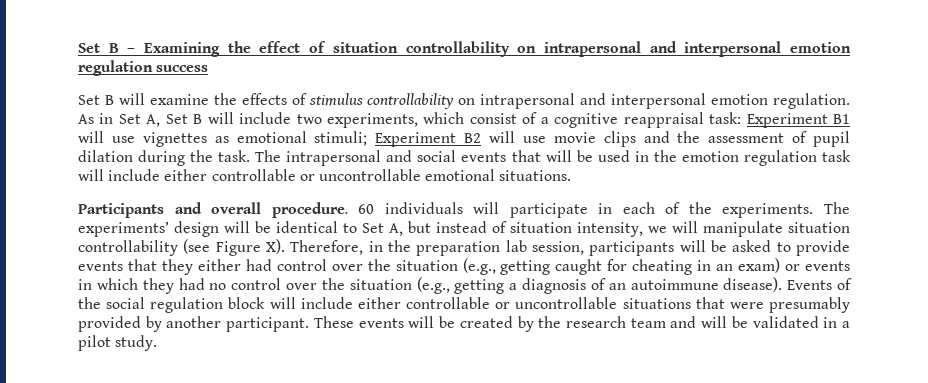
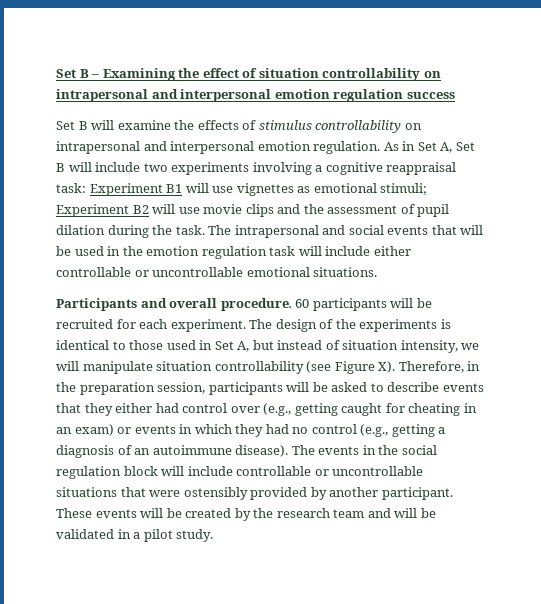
- As in Set A, Set B will include two experiments, which consist of a cognitive reappraisal task: Experiment B1 will use vignettes as emotional stimuli; Experiment B2 will use movie clips and the assessment of pupil dilation during the task.
+ As in Set A, Set B will include two experiments involving a cognitive reappraisal task: Experiment B1 will use vignettes as emotional stimuli; Experiment B2 will use movie clips and the assessment of pupil dilation during the task.
- 60 individuals will participate in each of the experiments. The experiments’ design will be identical to Set A, but instead of situation intensity, we will manipulate situation controllability (see Figure X). Therefore, in the preparation lab session, participants will be asked to provide events that they either had control over the situation (e.g., getting caught for cheating in an exam) or events in which they had no control over the situation (e.g., getting a diagnosis of an autoimmune disease).
+ 60 participants will be recruited for each experiment. The design of the experiments is identical to those used in Set A, but instead of situation intensity, we will manipulate situation controllability (see Figure X). Therefore, in the preparation session, participants will be asked to describe events that they either had control over (e.g., getting caught for cheating in an exam) or events in which they had no control (e.g., getting a diagnosis of an autoimmune disease).
- Events of the social regulation block will include either controllable or uncontrollable situations that were presumably provided by another participant.
+ The events in the social regulation block will include controllable or uncontrollable situations that were ostensibly provided by another participant.

